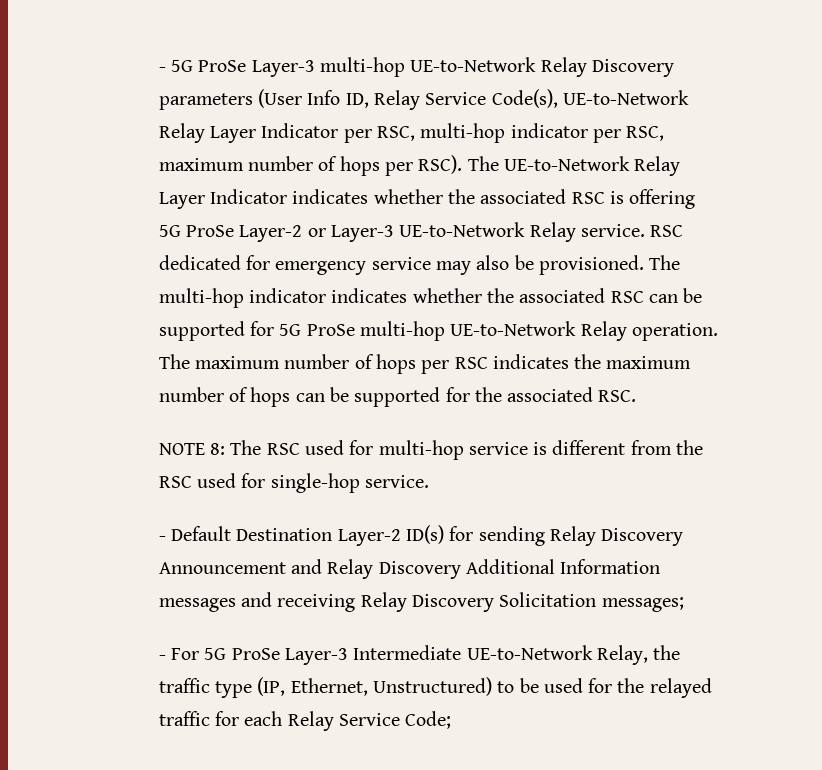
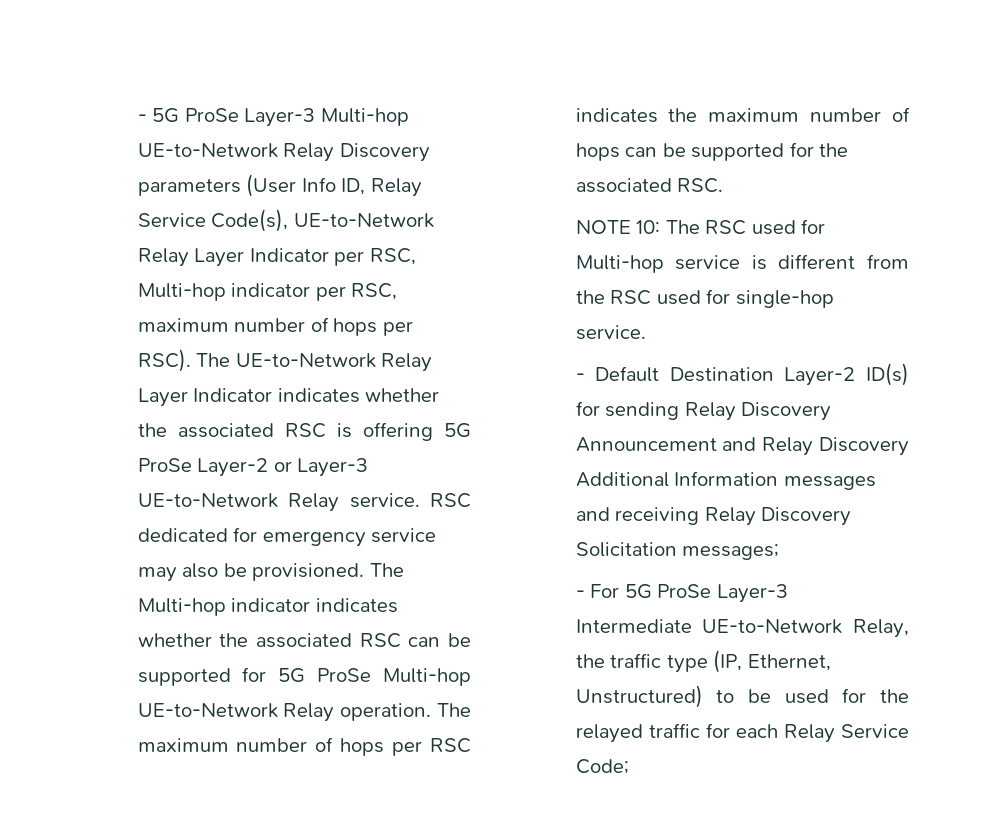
- - 5G ProSe Layer-3 multi-hop UE-to-Network Relay Discovery parameters (User Info ID, Relay Service Code(s), UE-to-Network Relay Layer Indicator per RSC, multi-hop indicator per RSC, maximum number of hops per RSC).
+ - 5G ProSe Layer-3 Multi-hop UE-to-Network Relay Discovery parameters (User Info ID, Relay Service Code(s), UE-to-Network Relay Layer Indicator per RSC, Multi-hop indicator per RSC, maximum number of hops per RSC).
- The multi-hop indicator indicates whether the associated RSC can be supported for 5G ProSe multi-hop UE-to-Network Relay operation.
+ The Multi-hop indicator indicates whether the associated RSC can be supported for 5G ProSe Multi-hop UE-to-Network Relay operation.
- NOTE 8: The RSC used for multi-hop service is different from the RSC used for single-hop service.
+ NOTE 10: The RSC used for Multi-hop service is different from the RSC used for single-hop service.

